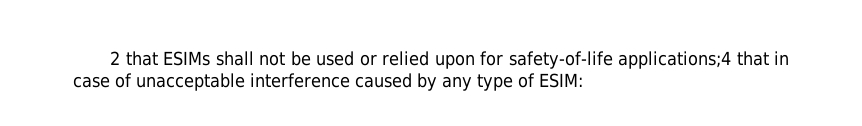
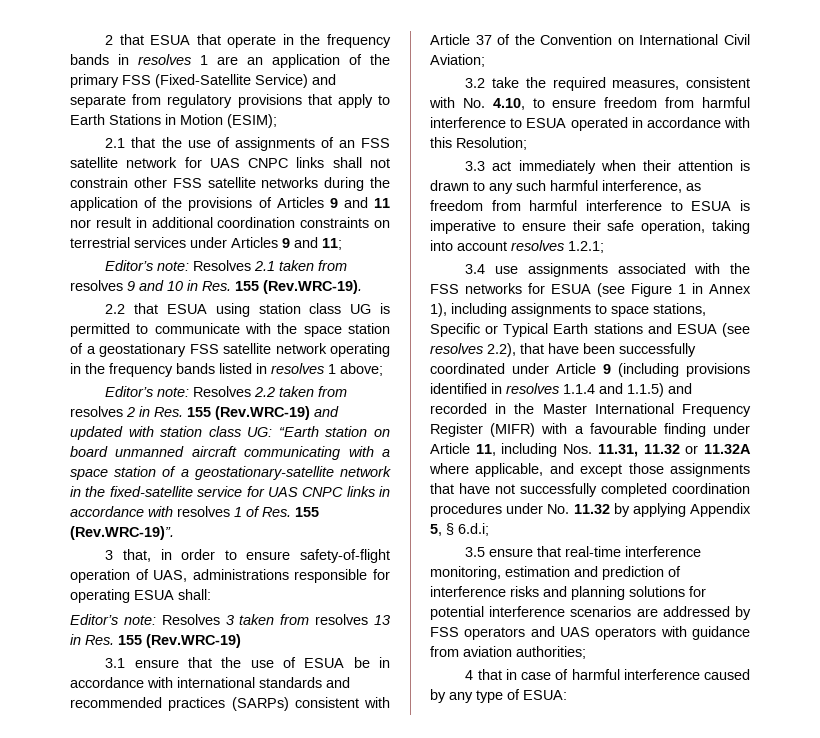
- 2 that ESIMs shall not be used or relied upon for safety-of-life applications;4 that in case of unacceptable interference caused by any type of ESIM:
+ 2 that ESUA that operate in the frequency bands in resolves 1 are an application of the primary FSS (Fixed-Satellite Service) and separate from regulatory provisions that apply to Earth Stations in Motion (ESIM);
+ 2.1 that the use of assignments of an FSS satellite network for UAS CNPC links shall not constrain other FSS satellite networks during the application of the provisions of Articles 9 and 11 nor result in additional coordination constraints on terrestrial services under Articles 9 and 11;
+ Editor’s note: Resolves 2.1 taken from resolves 9 and 10 in Res. 155 (Rev.WRC-19).
+ 2.2 that ESUA using station class UG is permitted to communicate with the space station of a geostationary FSS satellite network operating in the frequency bands listed in resolves 1 above;
+ Editor’s note: Resolves 2.2 taken from resolves 2 in Res. 155 (Rev.WRC-19) and updated with station class UG: “Earth station on board unmanned aircraft communicating with a space station of a geostationary-satellite network in the fixed-satellite service for UAS CNPC links in accordance with resolves 1 of Res. 155 (Rev.WRC-19)”.
+ 3 that, in order to ensure safety-of-flight operation of UAS, administrations responsible for operating ESUA shall:
+ Editor’s note: Resolves 3 taken from resolves 13 in Res. 155 (Rev.WRC-19)
+ 3.1 ensure that the use of ESUA be in accordance with international standards and recommended practices (SARPs) consistent with Article 37 of the Convention on International Civil Aviation;
+ 3.2 take the required measures, consistent with No. 4.10, to ensure freedom from harmful interference to ESUA operated in accordance with this Resolution;
+ 3.3 act immediately when their attention is drawn to any such harmful interference, as freedom from harmful interference to ESUA is imperative to ensure their safe operation, taking into account resolves 1.2.1;
+ 3.4 use assignments associated with the FSS networks for ESUA (see Figure 1 in Annex 1), including assignments to space stations, Specific or Typical Earth stations and ESUA (see resolves 2.2), that have been successfully coordinated under Article 9 (including provisions identified in resolves 1.1.4 and 1.1.5) and recorded in the Master International Frequency Register (MIFR) with a favourable finding under Article 11, including Nos. 11.31, 11.32 or 11.32A where applicable, and except those assignments that have not successfully completed coordination procedures under No. 11.32 by applying Appendix 5, § 6.d.i;
+ 3.5 ensure that real-time interference monitoring, estimation and prediction of interference risks and planning solutions for potential interference scenarios are addressed by FSS operators and UAS operators with guidance from aviation authorities;
+ 4 that in case of harmful interference caused by any type of ESUA:

